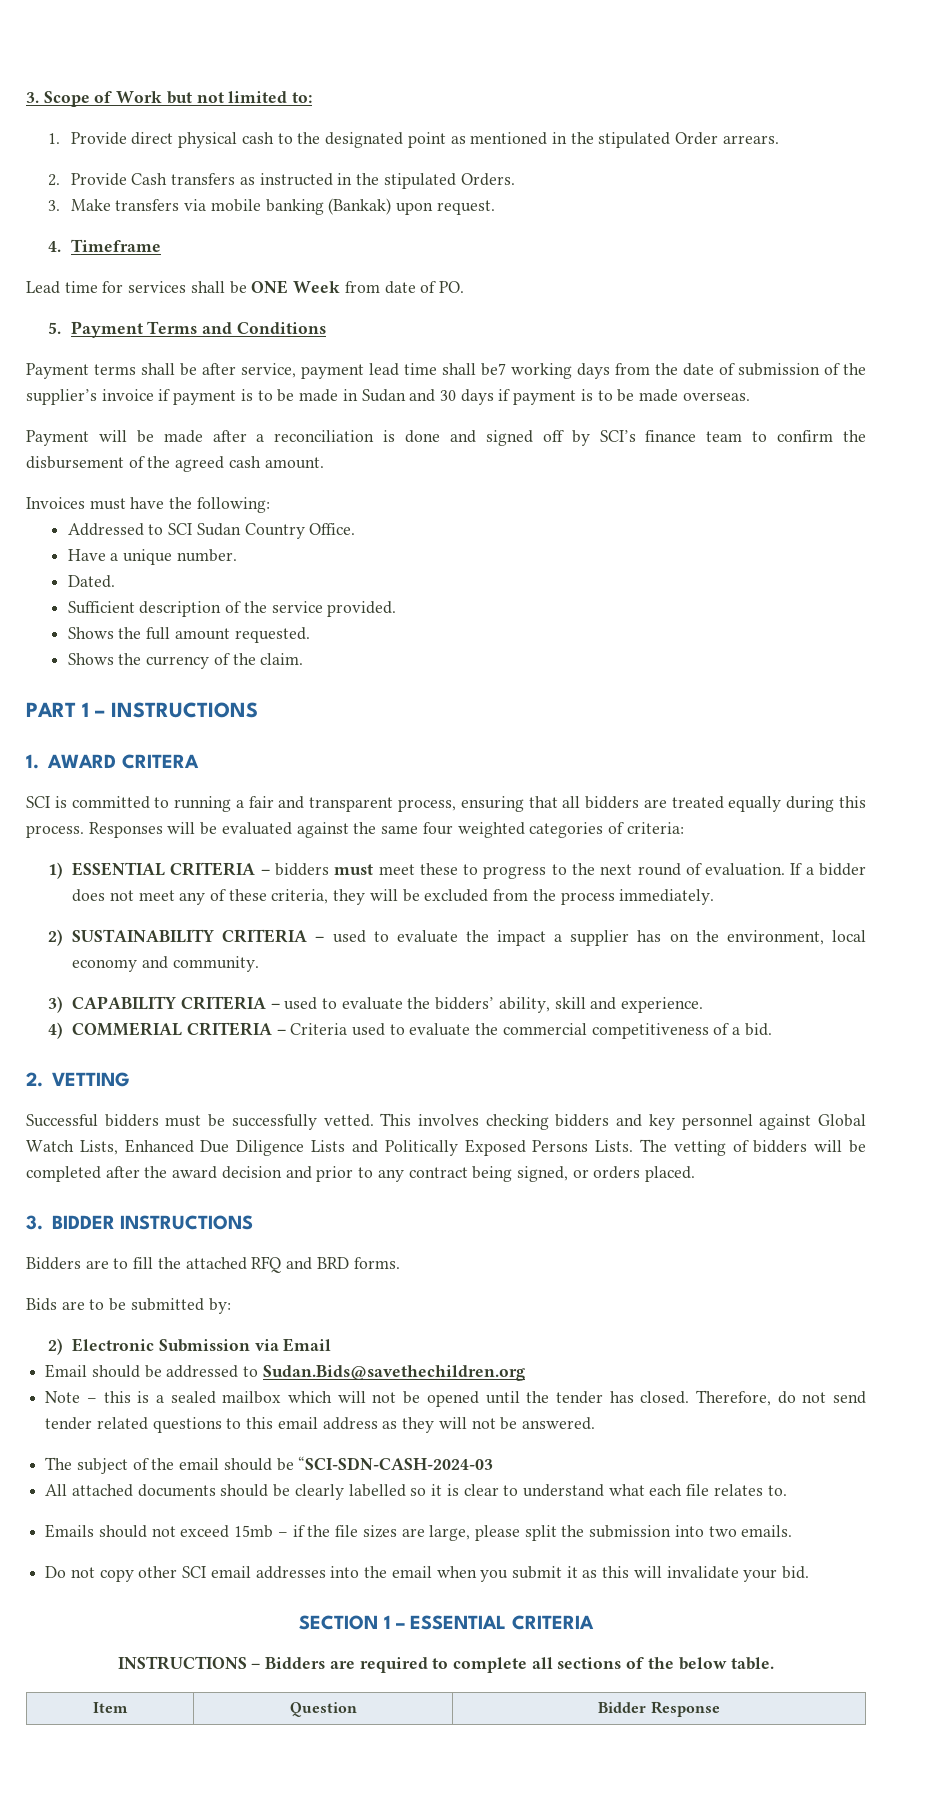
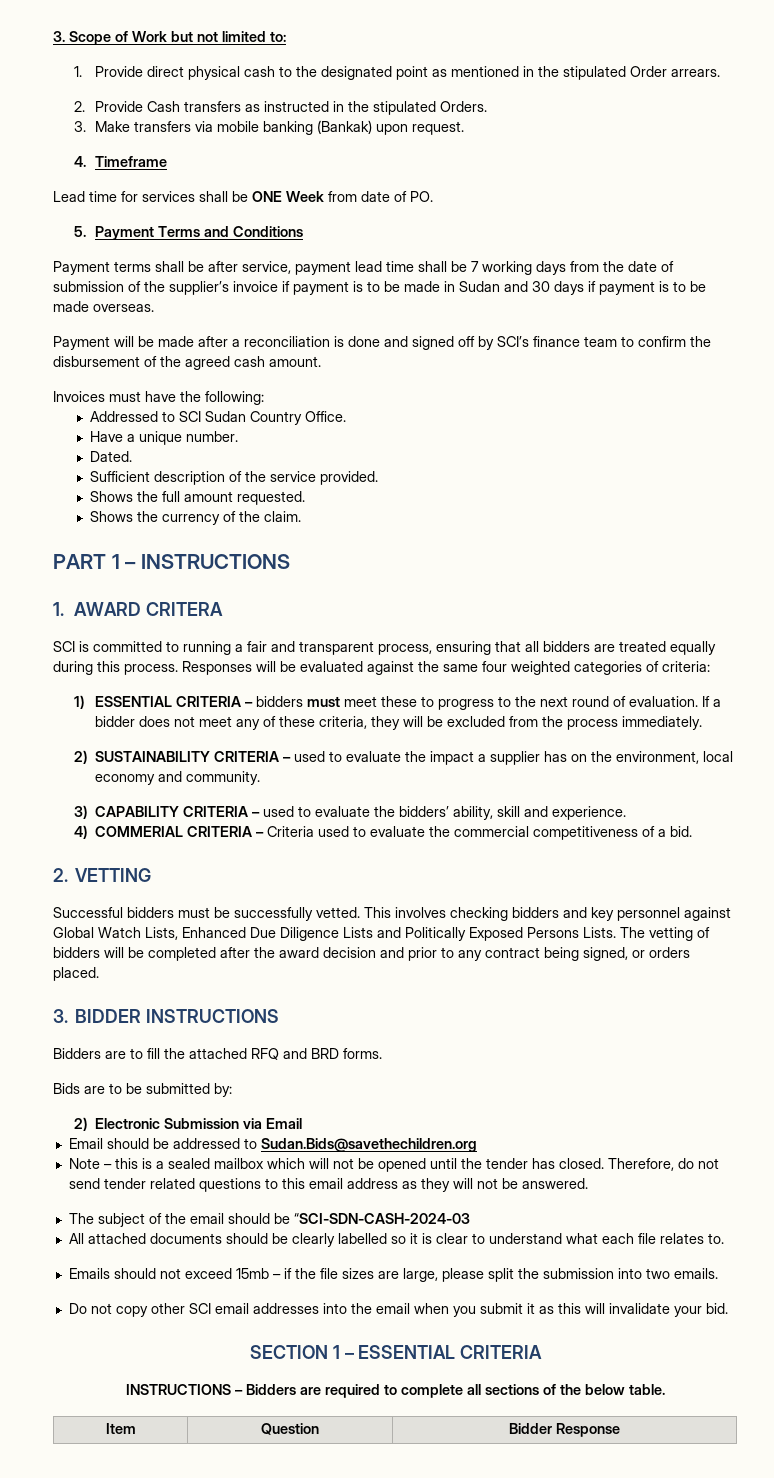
- Payment terms shall be after service, payment lead time shall be7 working days from the date of submission of the supplier’s invoice if payment is to be made in Sudan and 30 days if payment is to be made overseas.
+ Payment terms shall be after service, payment lead time shall be 7 working days from the date of submission of the supplier’s invoice if payment is to be made in Sudan and 30 days if payment is to be made overseas.

